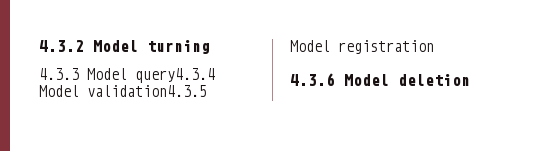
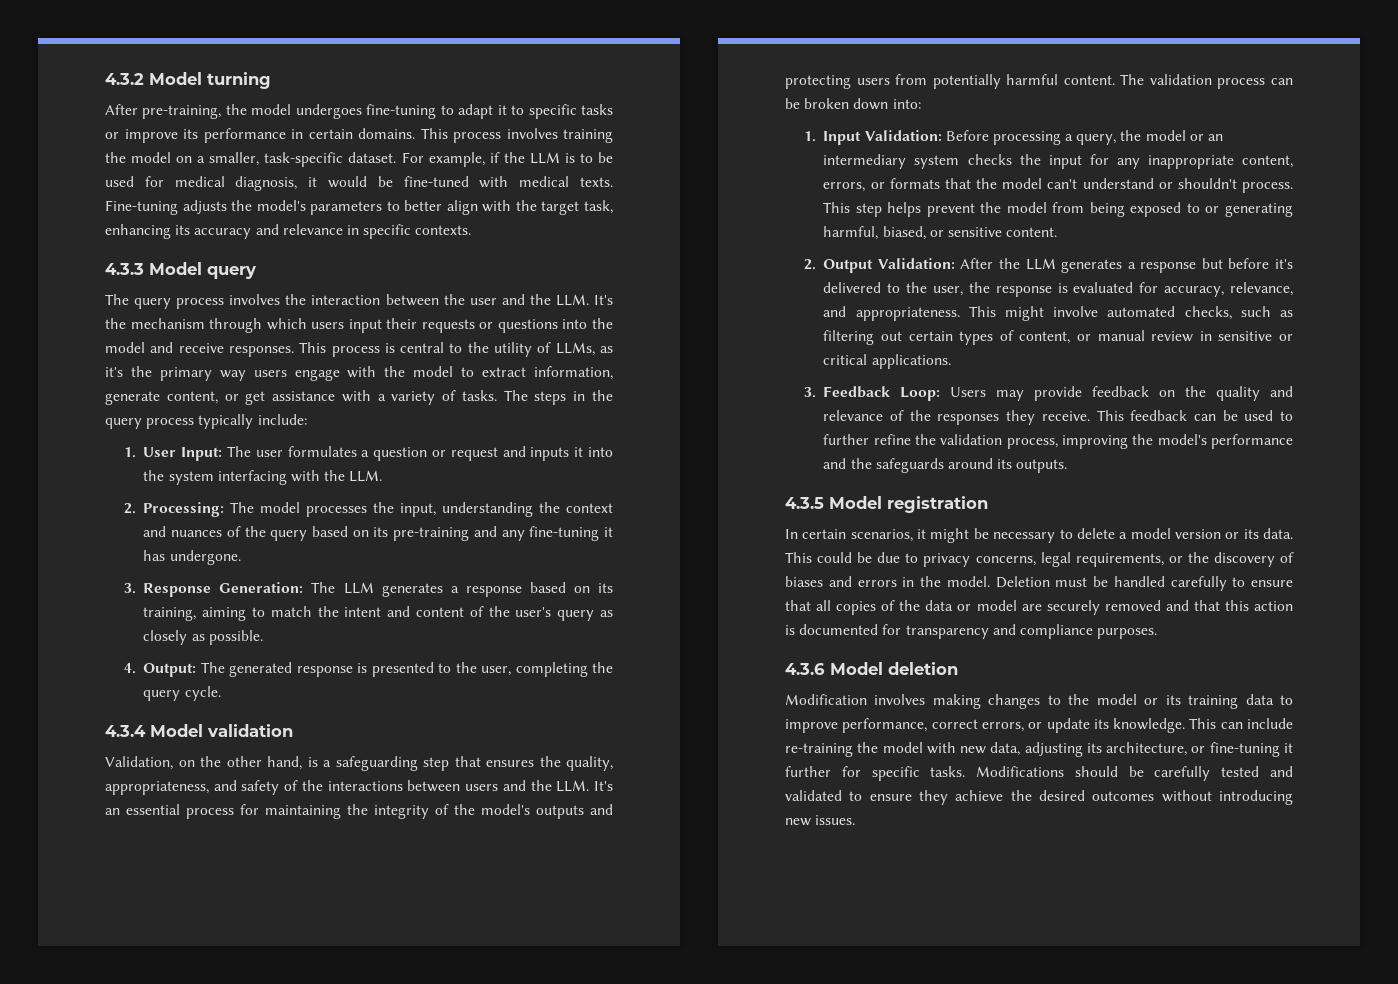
- 4.3.3 Model query4.3.4 Model validation4.3.5 Model registration
+ After pre-training, the model undergoes fine-tuning to adapt it to specific tasks or improve its performance in certain domains. This process involves training the model on a smaller, task-specific dataset. For example, if the LLM is to be used for medical diagnosis, it would be fine-tuned with medical texts. Fine-tuning adjusts the model's parameters to better align with the target task, enhancing its accuracy and relevance in specific contexts.
+ 4.3.3 Model query
+ The query process involves the interaction between the user and the LLM. It's the mechanism through which users input their requests or questions into the model and receive responses. This process is central to the utility of LLMs, as it's the primary way users engage with the model to extract information, generate content, or get assistance with a variety of tasks. The steps in the query process typically include:
+ 1. User Input: The user formulates a question or request and inputs it into the system interfacing with the LLM.
+ 2. Processing: The model processes the input, understanding the context and nuances of the query based on its pre-training and any fine-tuning it has undergone.
+ 3. Response Generation: The LLM generates a response based on its training, aiming to match the intent and content of the user's query as closely as possible.
+ 4. Output: The generated response is presented to the user, completing the query cycle.
+ 4.3.4 Model validation
+ Validation, on the other hand, is a safeguarding step that ensures the quality, appropriateness, and safety of the interactions between users and the LLM. It's an essential process for maintaining the integrity of the model's outputs and protecting users from potentially harmful content. The validation process can be broken down into:
+ 1. Input Validation: Before processing a query, the model or an intermediary system checks the input for any inappropriate content, errors, or formats that the model can't understand or shouldn't process. This step helps prevent the model from being exposed to or generating harmful, biased, or sensitive content.
+ 2. Output Validation: After the LLM generates a response but before it's delivered to the user, the response is evaluated for accuracy, relevance, and appropriateness. This might involve automated checks, such as filtering out certain types of content, or manual review in sensitive or critical applications.
+ 3. Feedback Loop: Users may provide feedback on the quality and relevance of the responses they receive. This feedback can be used to further refine the validation process, improving the model's performance and the safeguards around its outputs.
+ 4.3.5 Model registration
+ In certain scenarios, it might be necessary to delete a model version or its data. This could be due to privacy concerns, legal requirements, or the discovery of biases and errors in the model. Deletion must be handled carefully to ensure that all copies of the data or model are securely removed and that this action is documented for transparency and compliance purposes.
  4.3.6 Model deletion
+ Modification involves making changes to the model or its training data to improve performance, correct errors, or update its knowledge. This can include re-training the model with new data, adjusting its architecture, or fine-tuning it further for specific tasks. Modifications should be carefully tested and validated to ensure they achieve the desired outcomes without introducing new issues.

